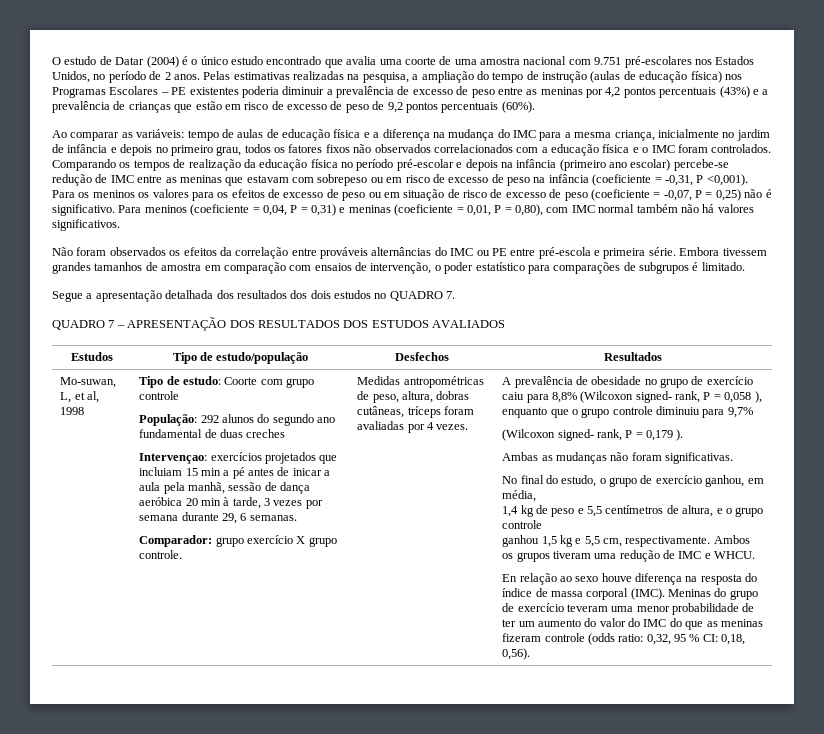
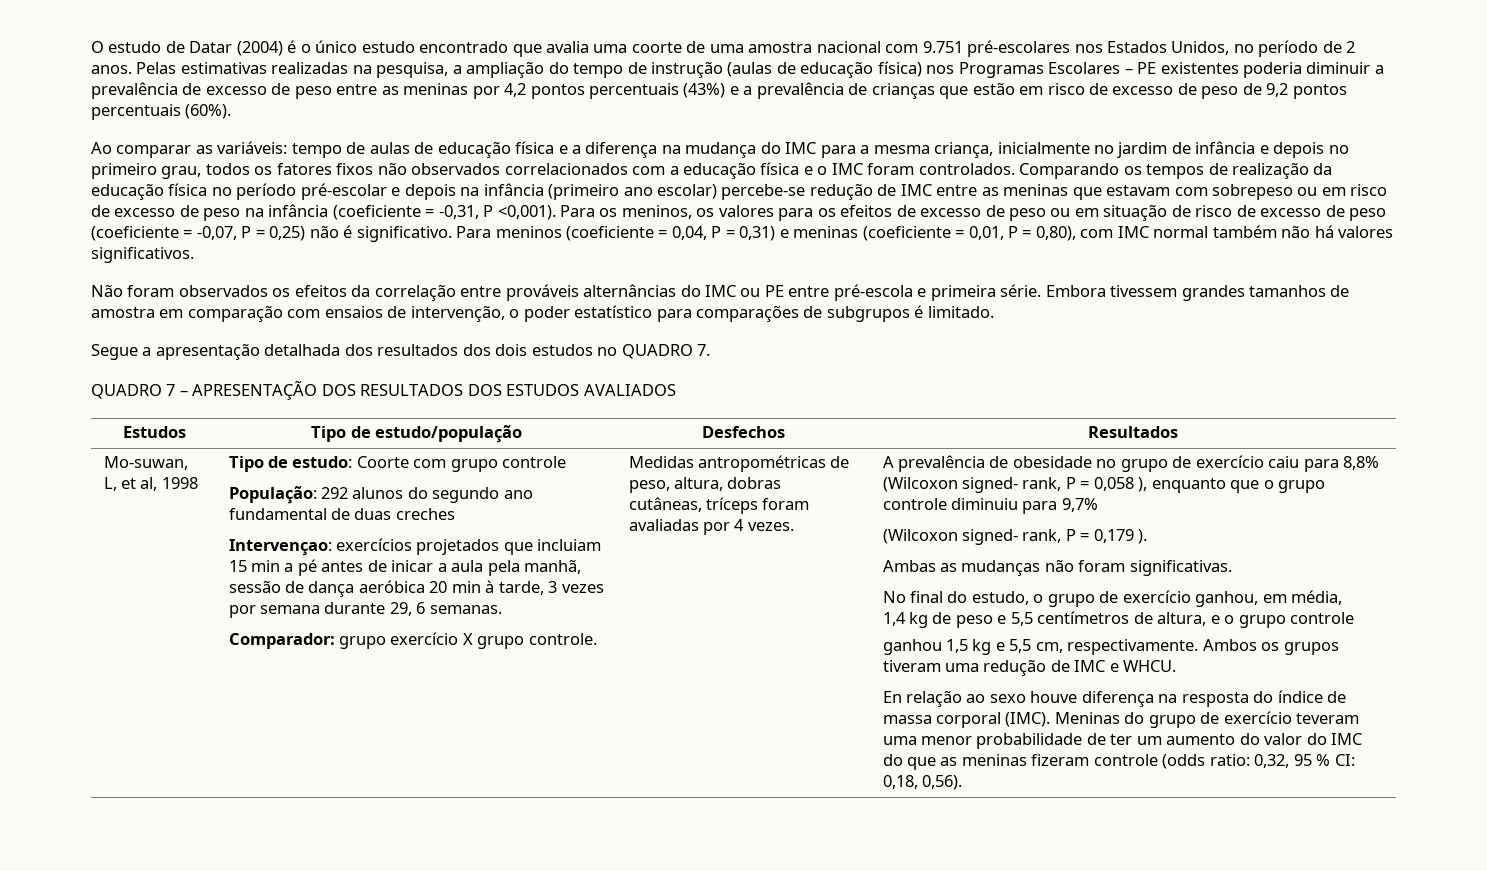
- Para os meninos os valores para os efeitos de excesso de peso ou em situação de risco de excesso de peso (coeficiente = -0,07, P = 0,25) não é significativo.
+ Para os meninos, os valores para os efeitos de excesso de peso ou em situação de risco de excesso de peso (coeficiente = -0,07, P = 0,25) não é significativo.

